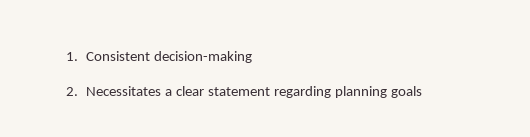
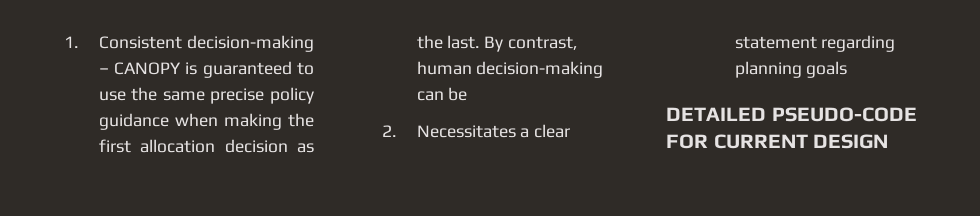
- 1. Consistent decision-making
+ 1. Consistent decision-making – CANOPY is guaranteed to use the same precise policy guidance when making the first allocation decision as the last. By contrast, human decision-making can be
+ DETAILED PSEUDO-CODE FOR CURRENT DESIGN

